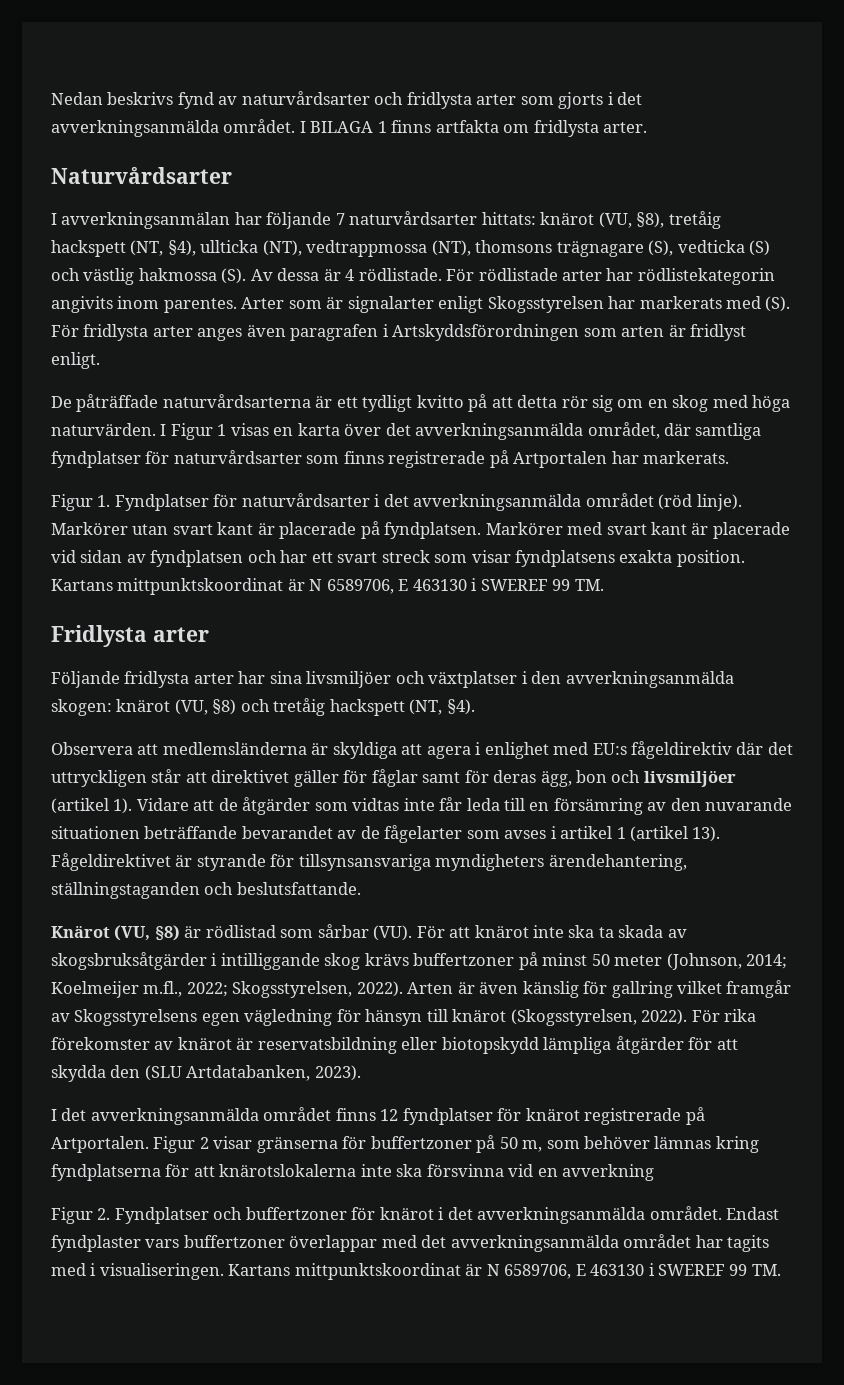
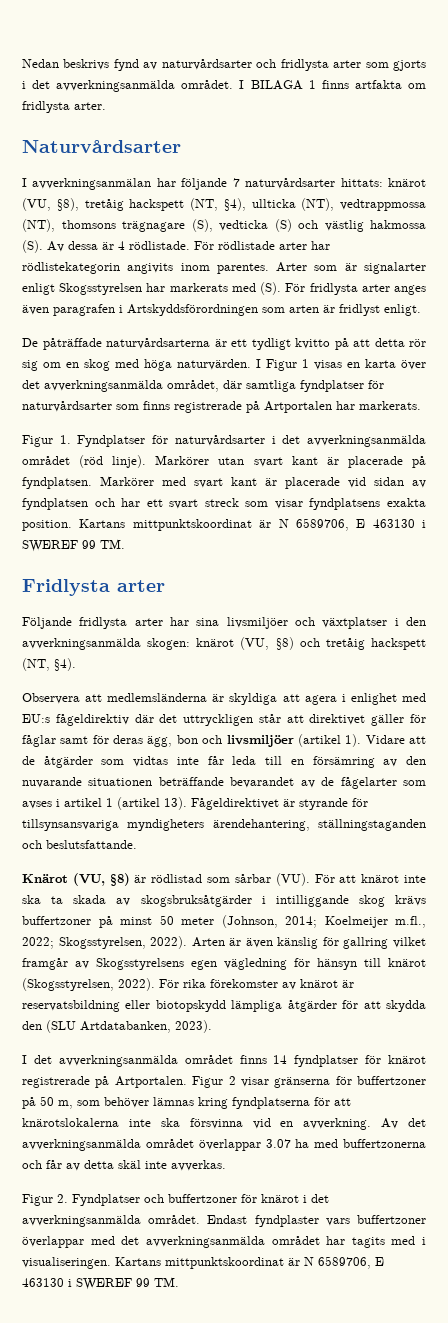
- I det avverkningsanmälda området finns 12 fyndplatser för knärot registrerade på Artportalen.
+ I det avverkningsanmälda området finns 14 fyndplatser för knärot registrerade på Artportalen.
- Figur 2 visar gränserna för buffertzoner på 50 m, som behöver lämnas kring fyndplatserna för att knärotslokalerna inte ska försvinna vid en avverkning
+ Figur 2 visar gränserna för buffertzoner på 50 m, som behöver lämnas kring fyndplatserna för att knärotslokalerna inte ska försvinna vid en avverkning. Av det avverkningsanmälda området överlappar 3.07 ha med buffertzonerna och får av detta skäl inte avverkas.

